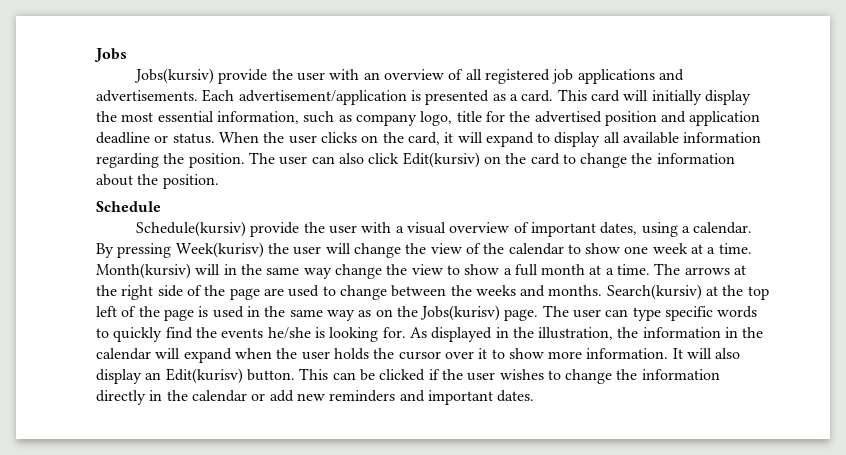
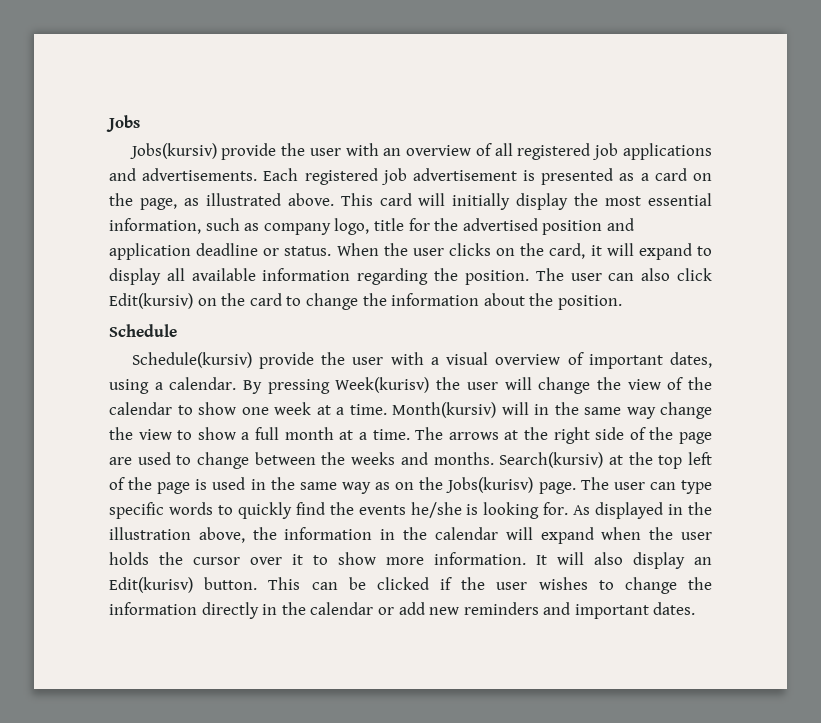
- Each advertisement/application is presented as a card.
+ Each registered job advertisement is presented as a card on the page, as illustrated above.
- As displayed in the illustration, the information in the calendar will expand when the user holds the cursor over it to show more information.
+ As displayed in the illustration above, the information in the calendar will expand when the user holds the cursor over it to show more information.

